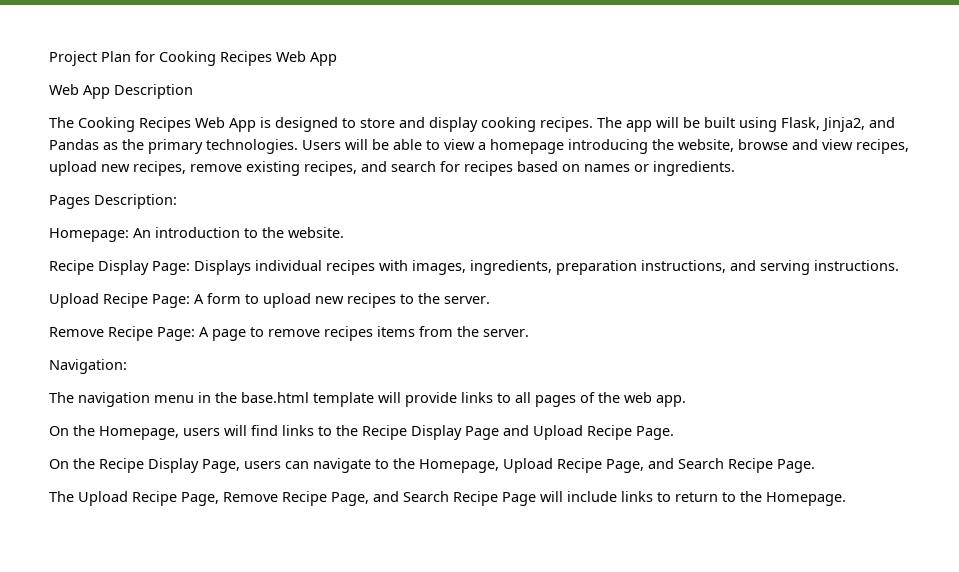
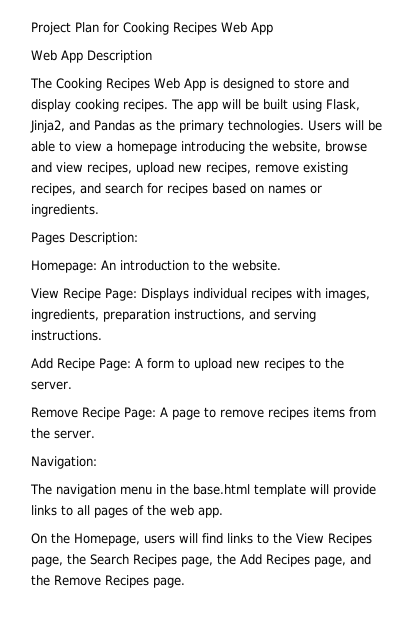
- Recipe Display Page: Displays individual recipes with images, ingredients, preparation instructions, and serving instructions.
+ View Recipe Page: Displays individual recipes with images, ingredients, preparation instructions, and serving instructions.
- Upload Recipe Page: A form to upload new recipes to the server.
+ Add Recipe Page: A form to upload new recipes to the server.
- On the Homepage, users will find links to the Recipe Display Page and Upload Recipe Page.
- On the Recipe Display Page, users can navigate to the Homepage, Upload Recipe Page, and Search Recipe Page.
- The Upload Recipe Page, Remove Recipe Page, and Search Recipe Page will include links to return to the Homepage.
+ On the Homepage, users will find links to the View Recipes page, the Search Recipes page, the Add Recipes page, and the Remove Recipes page.

